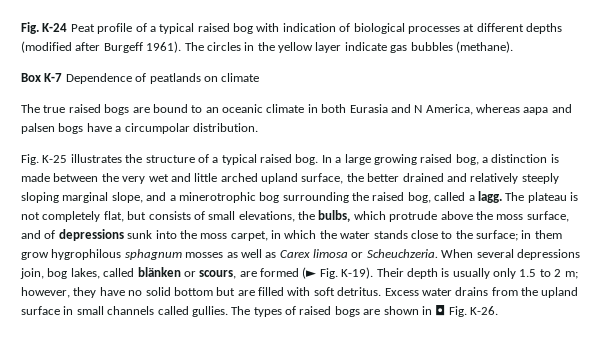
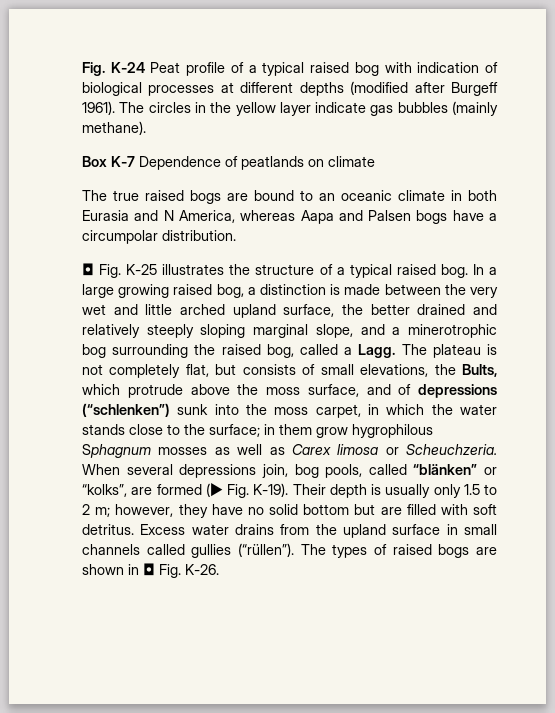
- The circles in the yellow layer indicate gas bubbles (methane).
+ The circles in the yellow layer indicate gas bubbles (mainly methane).
- The true raised bogs are bound to an oceanic climate in both Eurasia and N America, whereas aapa and palsen bogs have a circumpolar distribution.
+ The true raised bogs are bound to an oceanic climate in both Eurasia and N America, whereas Aapa and Palsen bogs have a circumpolar distribution.
- Fig. K-25 illustrates the structure of a typical raised bog.
+ ◘ Fig. K-25 illustrates the structure of a typical raised bog.
- In a large growing raised bog, a distinction is made between the very wet and little arched upland surface, the better drained and relatively steeply sloping marginal slope, and a minerotrophic bog surrounding the raised bog, called a lagg.
+ In a large growing raised bog, a distinction is made between the very wet and little arched upland surface, the better drained and relatively steeply sloping marginal slope, and a minerotrophic bog surrounding the raised bog, called a Lagg.
- The plateau is not completely flat, but consists of small elevations, the bulbs, which protrude above the moss surface, and of depressions sunk into the moss carpet, in which the water stands close to the surface; in them grow hygrophilous sphagnum mosses as well as Carex limosa or Scheuchzeria.
+ The plateau is not completely flat, but consists of small elevations, the Bults, which protrude above the moss surface, and of depressions (“schlenken”) sunk into the moss carpet, in which the water stands close to the surface; in them grow hygrophilous Sphagnum mosses as well as Carex limosa or Scheuchzeria.
- When several depressions join, bog lakes, called blänken or scours, are formed (► Fig. K-19).
+ When several depressions join, bog pools, called “blänken” or “kolks”, are formed (► Fig. K-19).
- Excess water drains from the upland surface in small channels called gullies.
+ Excess water drains from the upland surface in small channels called gullies (“rüllen”).

